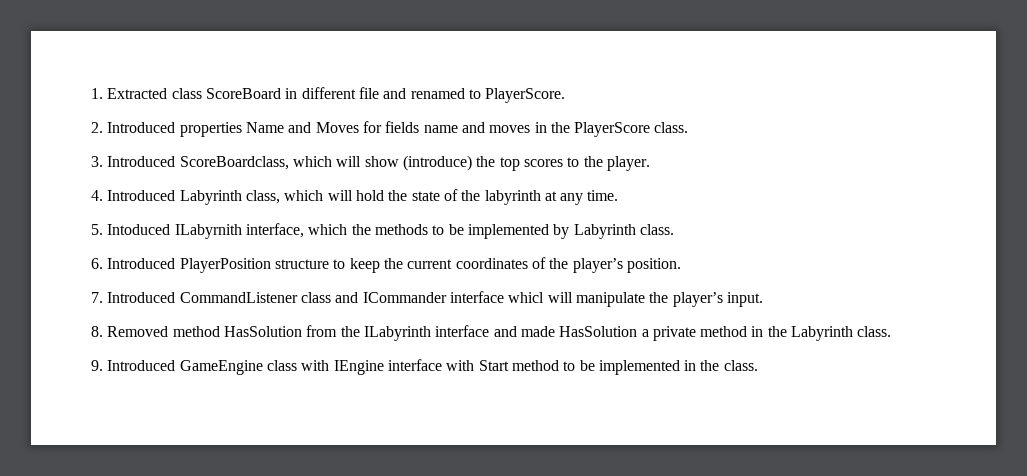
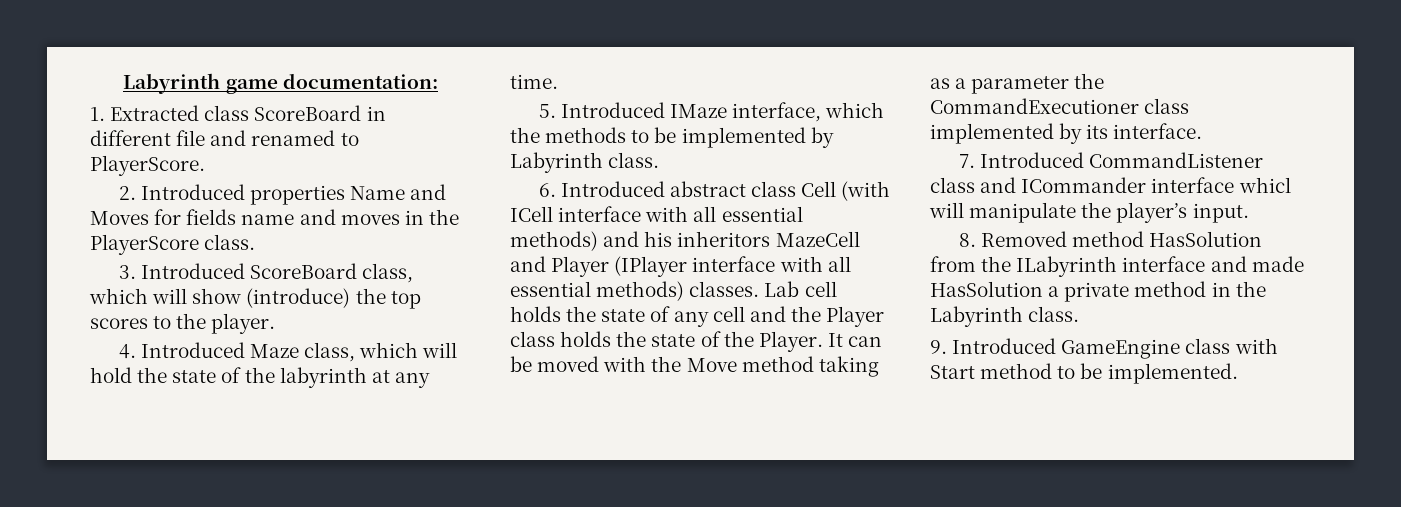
+ Labyrinth game documentation:
- 3. Introduced ScoreBoardclass, which will show (introduce) the top scores to the player.
+ 3. Introduced ScoreBoard class, which will show (introduce) the top scores to the player.
- 4. Introduced Labyrinth class, which will hold the state of the labyrinth at any time.
+ 4. Introduced Maze class, which will hold the state of the labyrinth at any time.
- 5. Intoduced ILabyrnith interface, which the methods to be implemented by Labyrinth class.
+ 5. Introduced IMaze interface, which the methods to be implemented by Labyrinth class.
- 6. Introduced PlayerPosition structure to keep the current coordinates of the player’s position.
+ 6. Introduced abstract class Cell (with ICell interface with all essential methods) and his inheritors MazeCell and Player (IPlayer interface with all essential methods) classes. Lab cell holds the state of any cell and the Player class holds the state of the Player. It can be moved with the Move method taking as a parameter the CommandExecutioner class implemented by its interface.
- 9. Introduced GameEngine class with IEngine interface with Start method to be implemented in the class.
+ 9. Introduced GameEngine class with Start method to be implemented.

